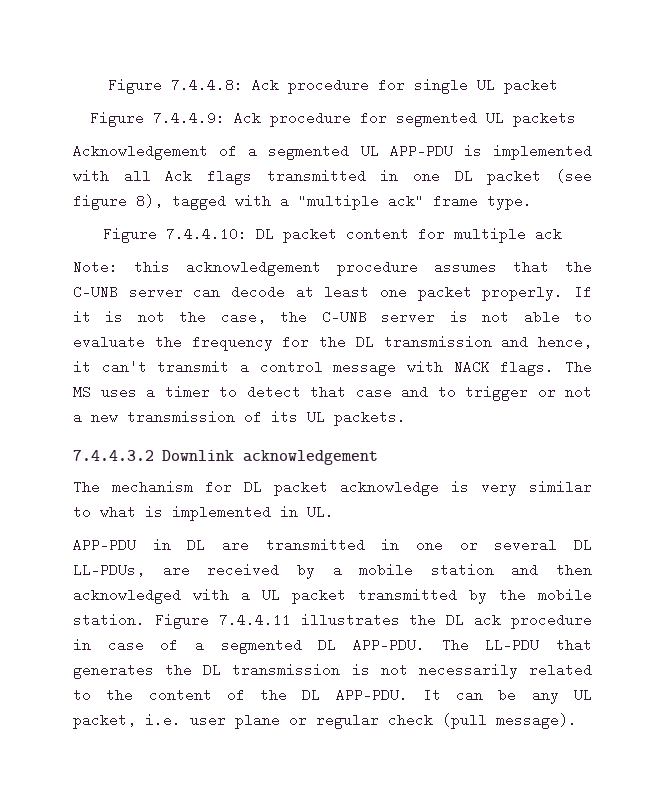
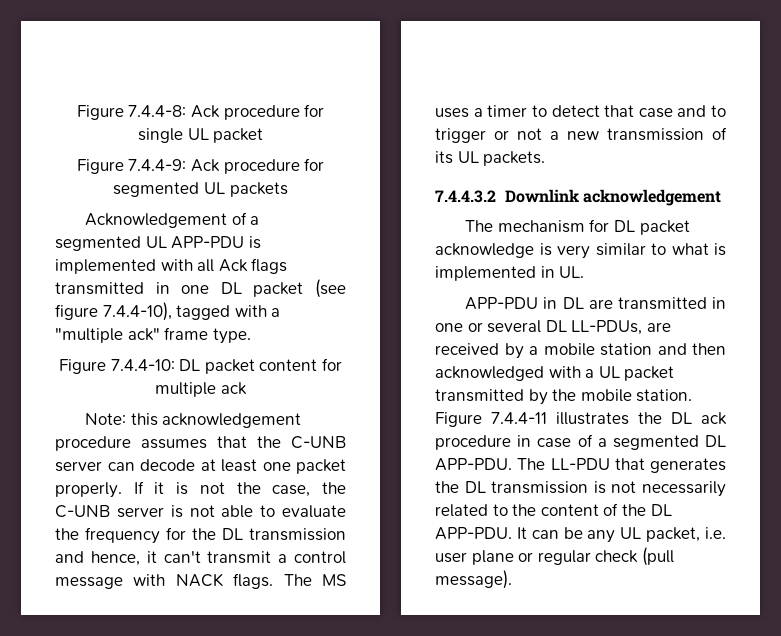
- Figure 7.4.4.8: Ack procedure for single UL packet
+ Figure 7.4.4-8: Ack procedure for single UL packet
- Figure 7.4.4.9: Ack procedure for segmented UL packets
+ Figure 7.4.4-9: Ack procedure for segmented UL packets
- Acknowledgement of a segmented UL APP-PDU is implemented with all Ack flags transmitted in one DL packet (see figure 8), tagged with a "multiple ack" frame type.
+ Acknowledgement of a segmented UL APP-PDU is implemented with all Ack flags transmitted in one DL packet (see figure 7.4.4-10), tagged with a "multiple ack" frame type.
- Figure 7.4.4.10: DL packet content for multiple ack
+ Figure 7.4.4-10: DL packet content for multiple ack
- Figure 7.4.4.11 illustrates the DL ack procedure in case of a segmented DL APP-PDU.
+ Figure 7.4.4-11 illustrates the DL ack procedure in case of a segmented DL APP-PDU.

